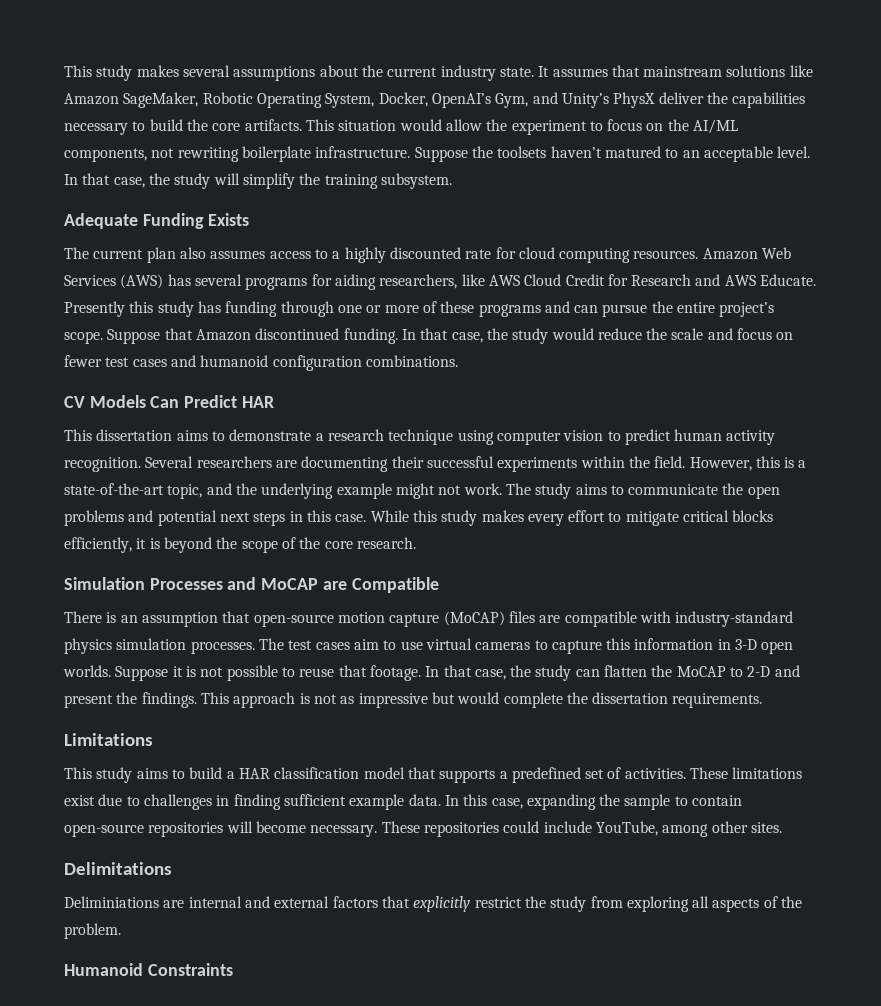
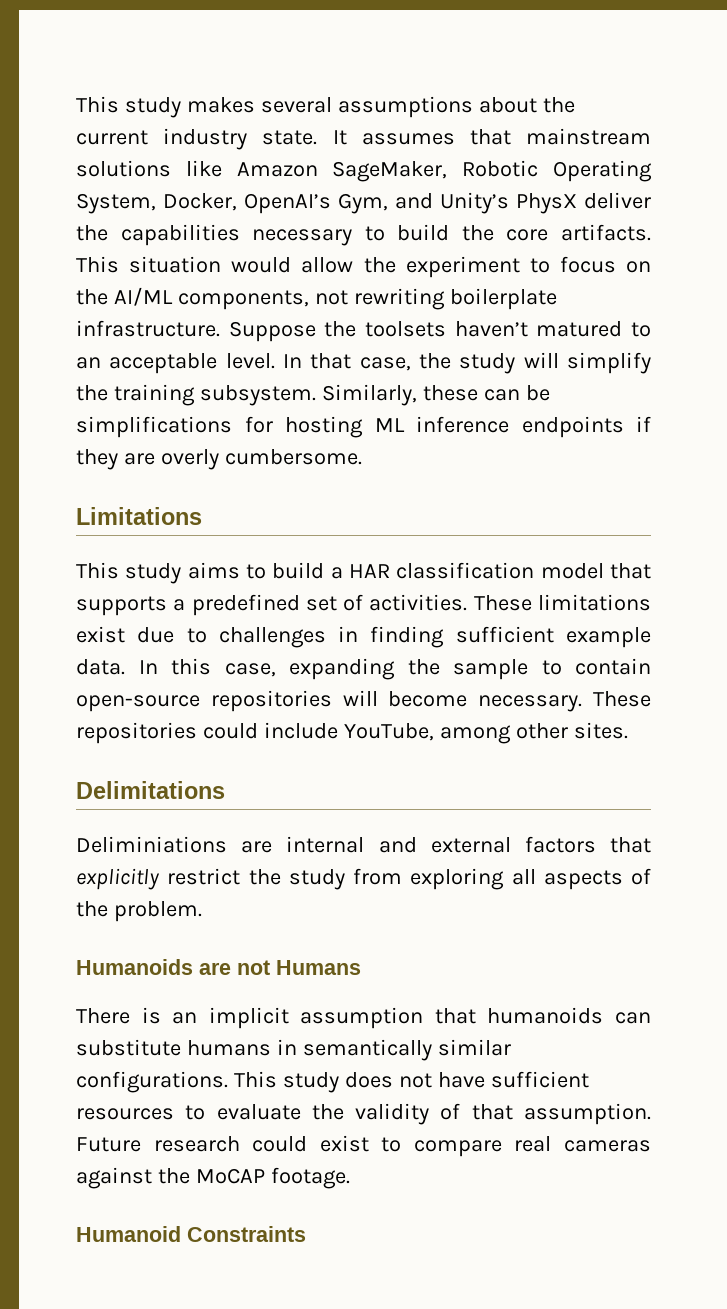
- In that case, the study will simplify the training subsystem.
- Adequate Funding Exists
- The current plan also assumes access to a highly discounted rate for cloud computing resources. Amazon Web Services (AWS) has several programs for aiding researchers, like AWS Cloud Credit for Research and AWS Educate. Presently this study has funding through one or more of these programs and can pursue the entire project’s scope. Suppose that Amazon discontinued funding. In that case, the study would reduce the scale and focus on fewer test cases and humanoid configuration combinations.
- CV Models Can Predict HAR
- This dissertation aims to demonstrate a research technique using computer vision to predict human activity recognition. Several researchers are documenting their successful experiments within the field. However, this is a state-of-the-art topic, and the underlying example might not work. The study aims to communicate the open problems and potential next steps in this case. While this study makes every effort to mitigate critical blocks efficiently, it is beyond the scope of the core research.
- Simulation Processes and MoCAP are Compatible
- There is an assumption that open-source motion capture (MoCAP) files are compatible with industry-standard physics simulation processes. The test cases aim to use virtual cameras to capture this information in 3-D open worlds. Suppose it is not possible to reuse that footage. In that case, the study can flatten the MoCAP to 2-D and present the findings. This approach is not as impressive but would complete the dissertation requirements.
+ In that case, the study will simplify the training subsystem. Similarly, these can be simplifications for hosting ML inference endpoints if they are overly cumbersome.
+ Humanoids are not Humans
+ There is an implicit assumption that humanoids can substitute humans in semantically similar configurations. This study does not have sufficient resources to evaluate the validity of that assumption. Future research could exist to compare real cameras against the MoCAP footage.

